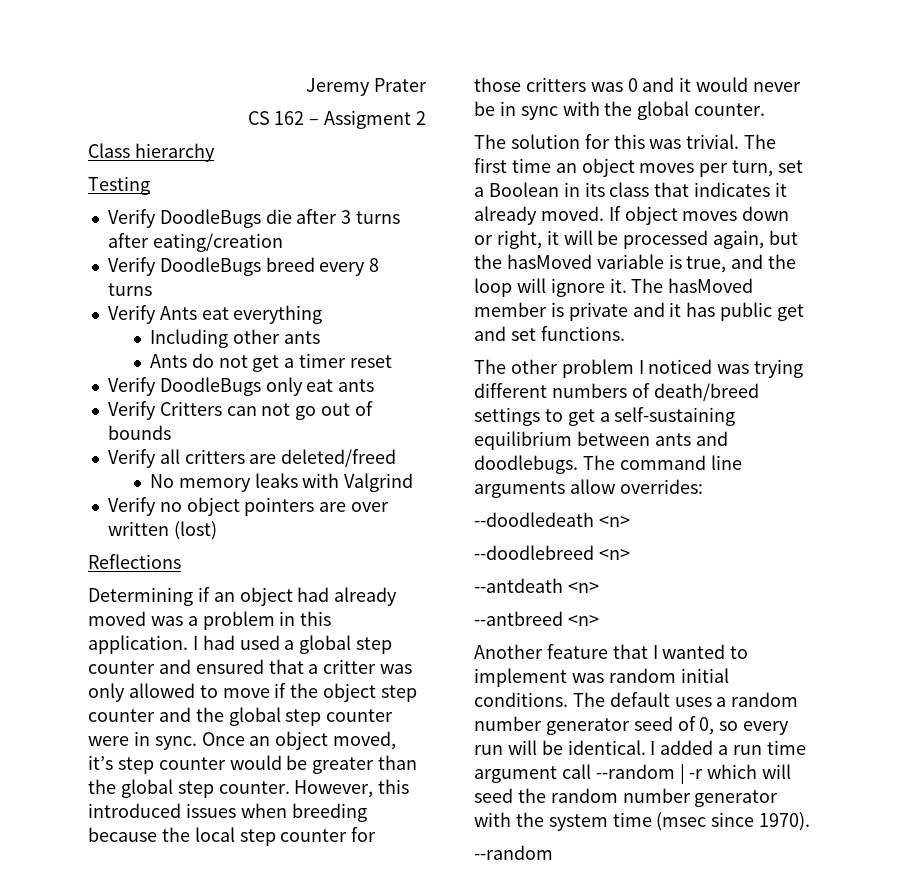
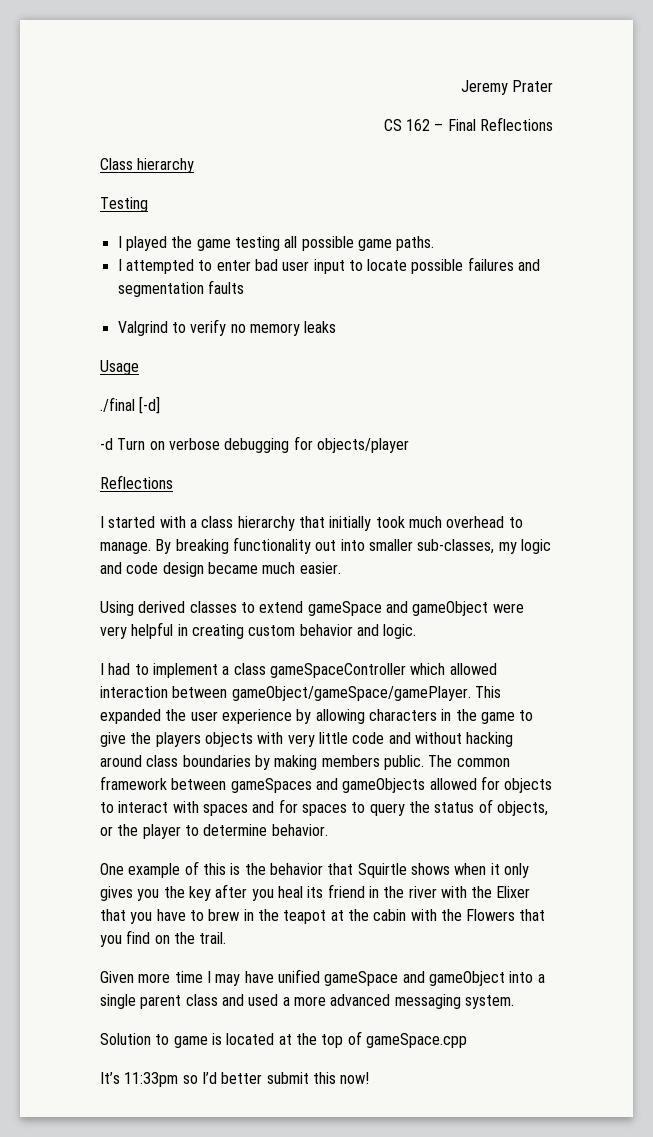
- CS 162 – Assigment 2
+ CS 162 – Final Reflections
- Verify DoodleBugs die after 3 turns after eating/creation
- Verify DoodleBugs breed every 8 turns
- Verify Ants eat everything
- Including other ants
- Ants do not get a timer reset
- Verify DoodleBugs only eat ants
- Verify Critters can not go out of bounds
- Verify all critters are deleted/freed
- No memory leaks with Valgrind
- Verify no object pointers are over written (lost)
+ I played the game testing all possible game paths.
+ I attempted to enter bad user input to locate possible failures and segmentation faults
+ Valgrind to verify no memory leaks
+ Usage
+ ./final [-d]
+ -d Turn on verbose debugging for objects/player
  Reflections
- Determining if an object had already moved was a problem in this application. I had used a global step counter and ensured that a critter was only allowed to move if the object step counter and the global step counter were in sync. Once an object moved, it’s step counter would be greater than the global step counter. However, this introduced issues when breeding because the local step counter for those critters was 0 and it would never be in sync with the global counter.
- The solution for this was trivial. The first time an object moves per turn, set a Boolean in its class that indicates it already moved. If object moves down or right, it will be processed again, but the hasMoved variable is true, and the loop will ignore it. The hasMoved member is private and it has public get and set functions.
- The other problem I noticed was trying different numbers of death/breed settings to get a self-sustaining equilibrium between ants and doodlebugs. The command line arguments allow overrides:
- --doodledeath <n>
- --doodlebreed <n>
- --antdeath <n>
- --antbreed <n>
- Another feature that I wanted to implement was random initial conditions. The default uses a random number generator seed of 0, so every run will be identical. I added a run time argument call --random | -r which will seed the random number generator with the system time (msec since 1970).
- --random
+ I started with a class hierarchy that initially took much overhead to manage. By breaking functionality out into smaller sub-classes, my logic and code design became much easier.
+ Using derived classes to extend gameSpace and gameObject were very helpful in creating custom behavior and logic.
+ I had to implement a class gameSpaceController which allowed interaction between gameObject/gameSpace/gamePlayer. This expanded the user experience by allowing characters in the game to give the players objects with very little code and without hacking around class boundaries by making members public. The common framework between gameSpaces and gameObjects allowed for objects to interact with spaces and for spaces to query the status of objects, or the player to determine behavior.
+ One example of this is the behavior that Squirtle shows when it only gives you the key after you heal its friend in the river with the Elixer that you have to brew in the teapot at the cabin with the Flowers that you find on the trail.
+ Given more time I may have unified gameSpace and gameObject into a single parent class and used a more advanced messaging system.
+ Solution to game is located at the top of gameSpace.cpp
+ It’s 11:33pm so I’d better submit this now!

